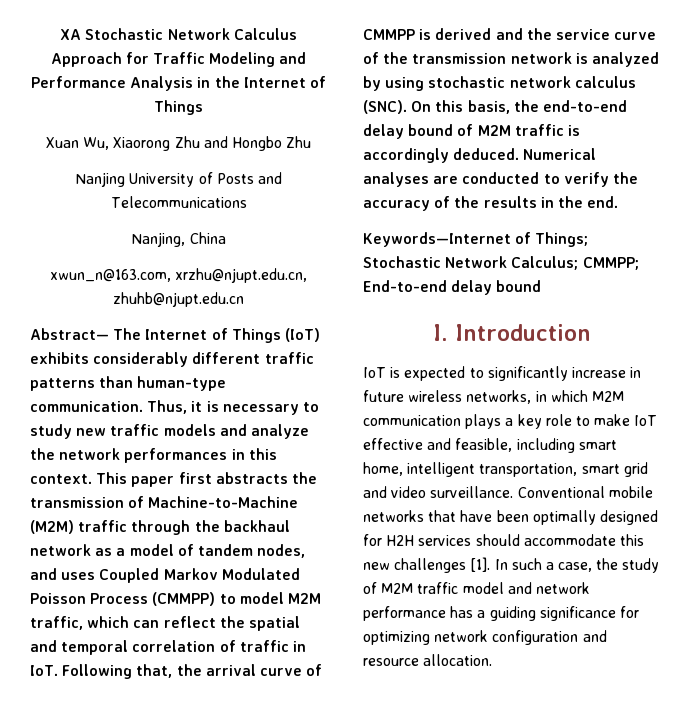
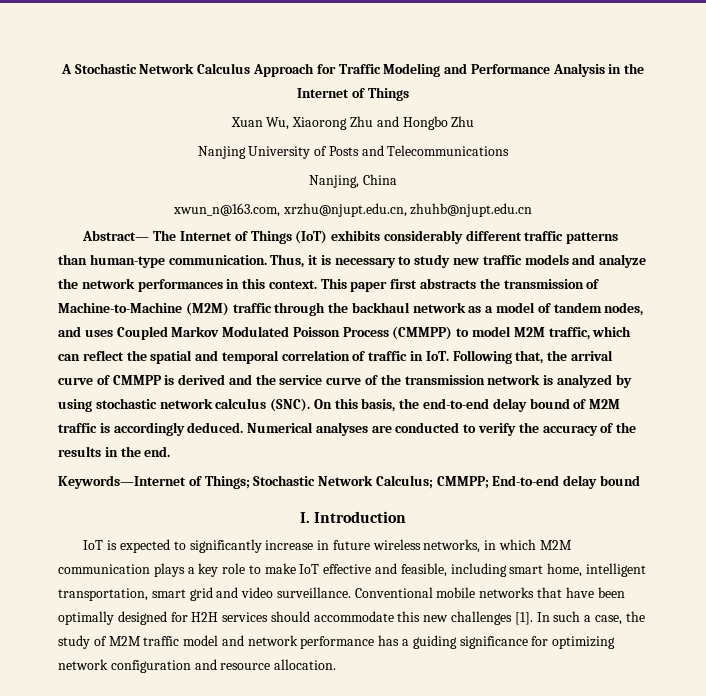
- XA Stochastic Network Calculus Approach for Traffic Modeling and Performance Analysis in the Internet of Things
+ A Stochastic Network Calculus Approach for Traffic Modeling and Performance Analysis in the Internet of Things

